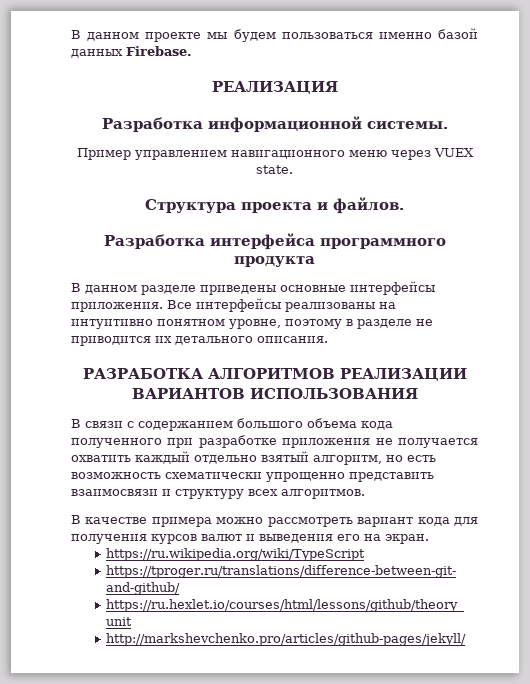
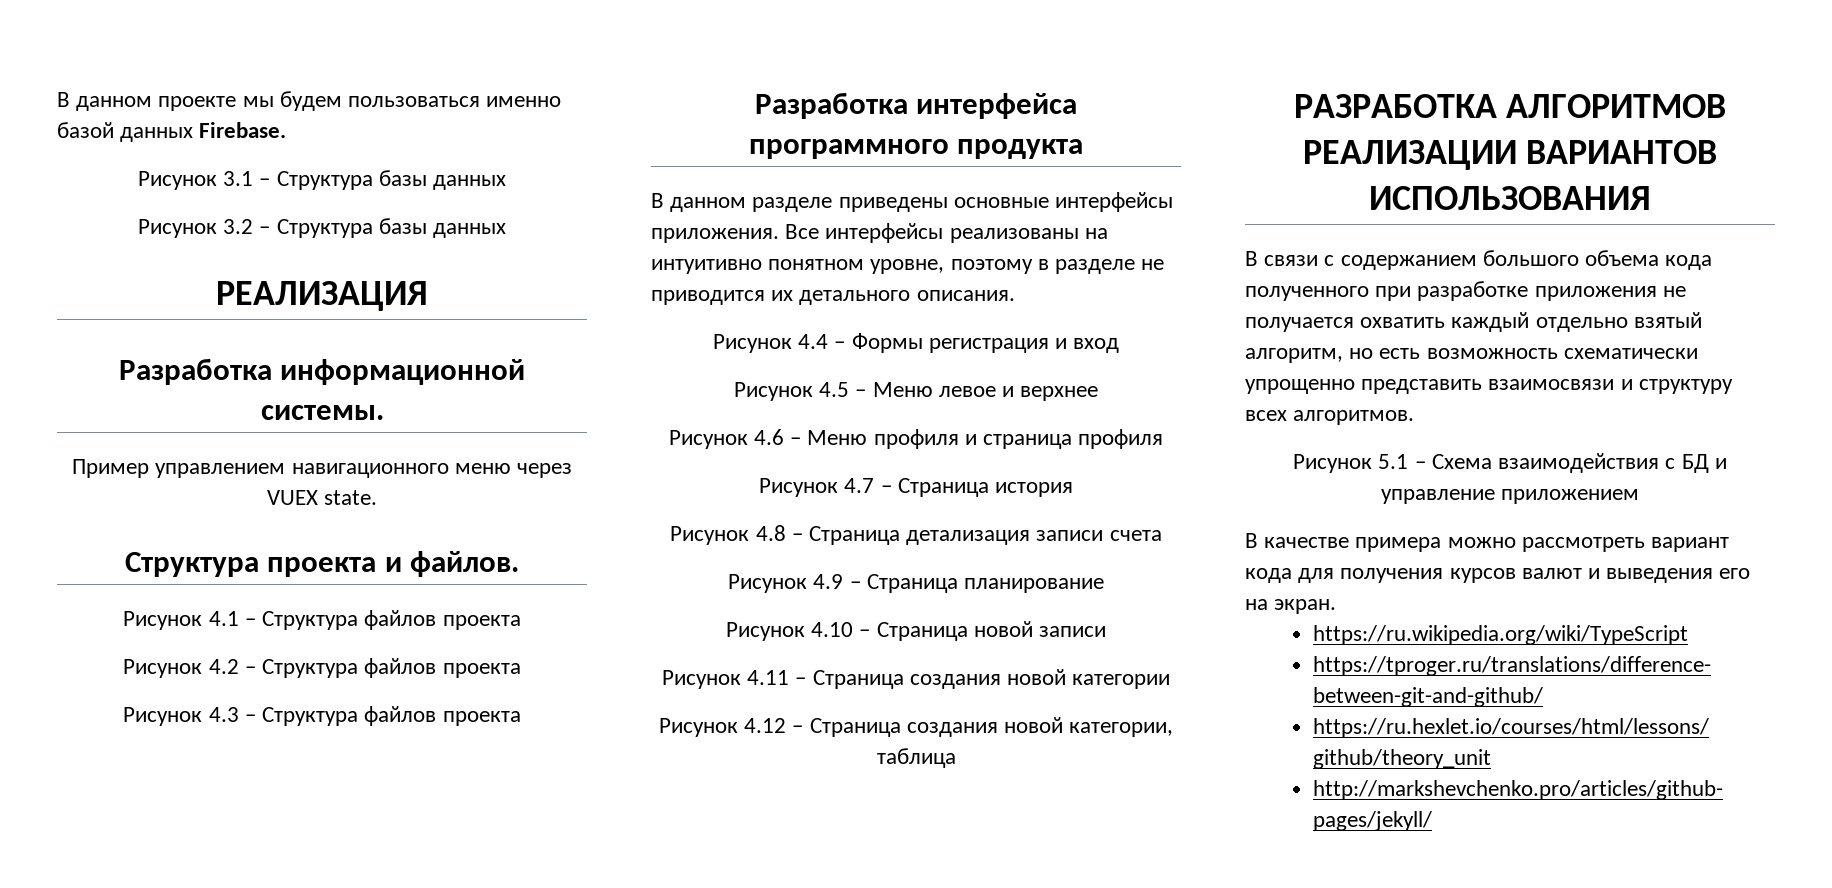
+ Рисунок 3.1 – Структура базы данных
+ Рисунок 3.2 – Структура базы данных
+ Рисунок 4.1 – Структура файлов проекта
+ Рисунок 4.2 – Структура файлов проекта
+ Рисунок 4.3 – Структура файлов проекта
+ Рисунок 4.4 – Формы регистрация и вход
+ Рисунок 4.5 – Меню левое и верхнее
+ Рисунок 4.6 – Меню профиля и страница профиля
+ Рисунок 4.7 – Страница история
+ Рисунок 4.8 – Страница детализация записи счета
+ Рисунок 4.9 – Страница планирование
+ Рисунок 4.10 – Страница новой записи
+ Рисунок 4.11 – Страница создания новой категории
+ Рисунок 4.12 – Страница создания новой категории, таблица
+ Рисунок 5.1 – Схема взаимодействия с БД и управление приложением

